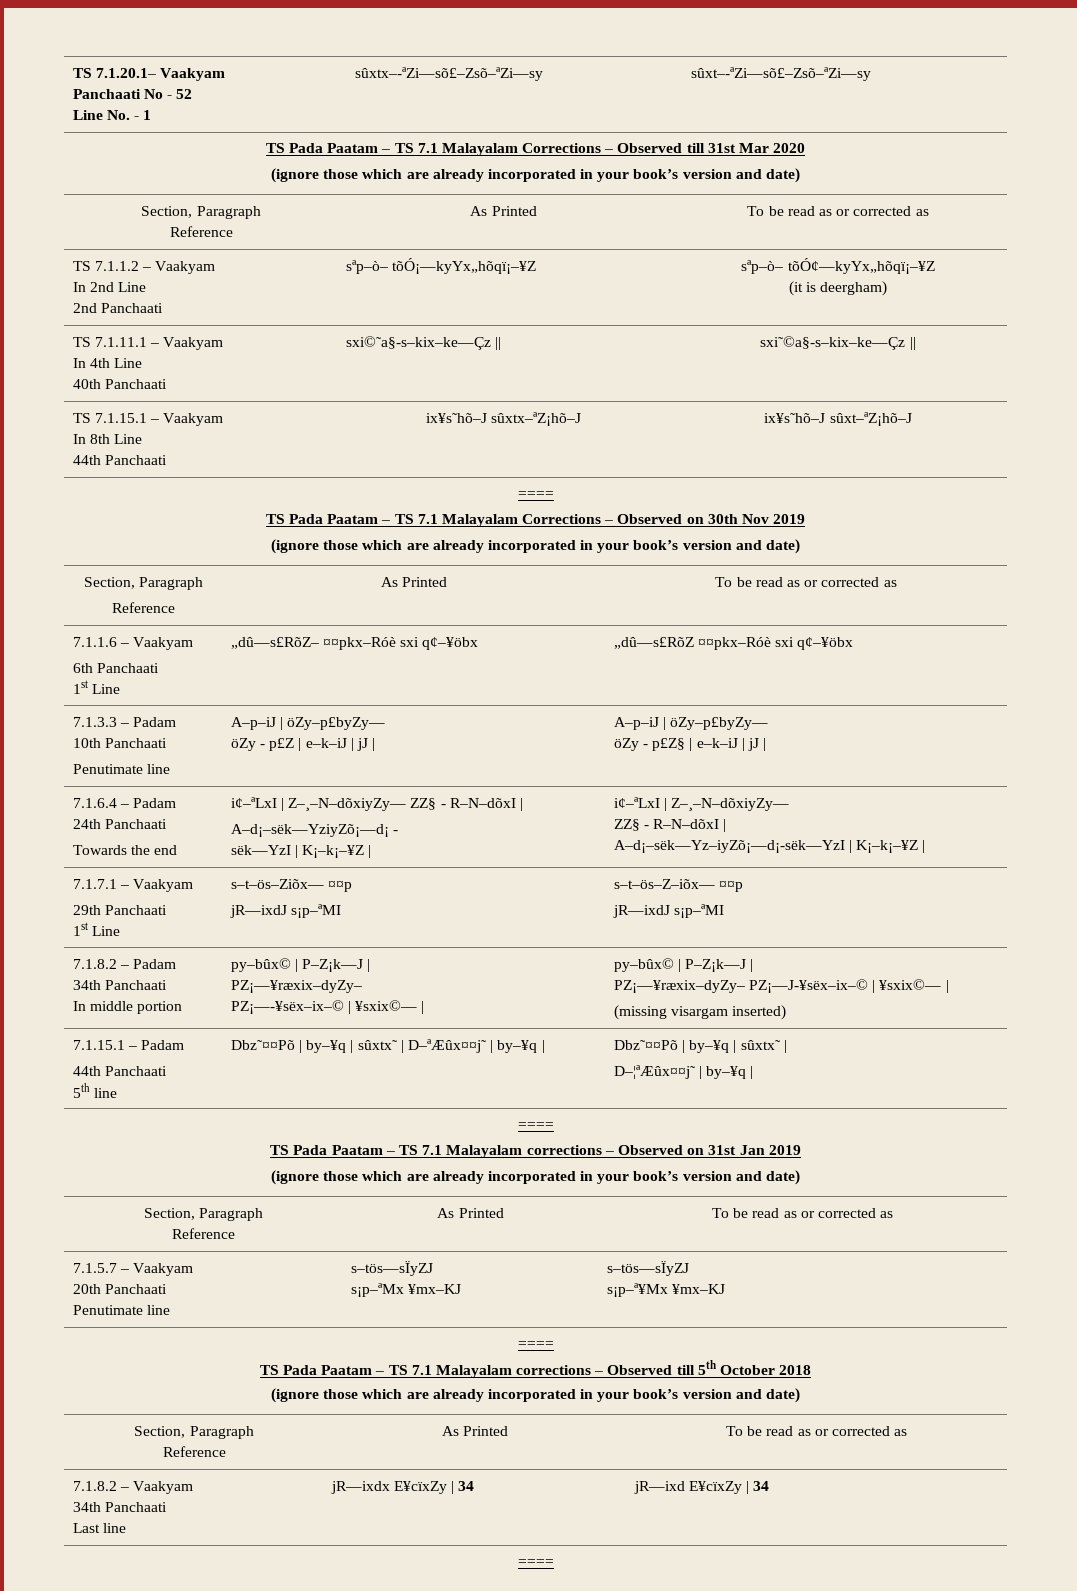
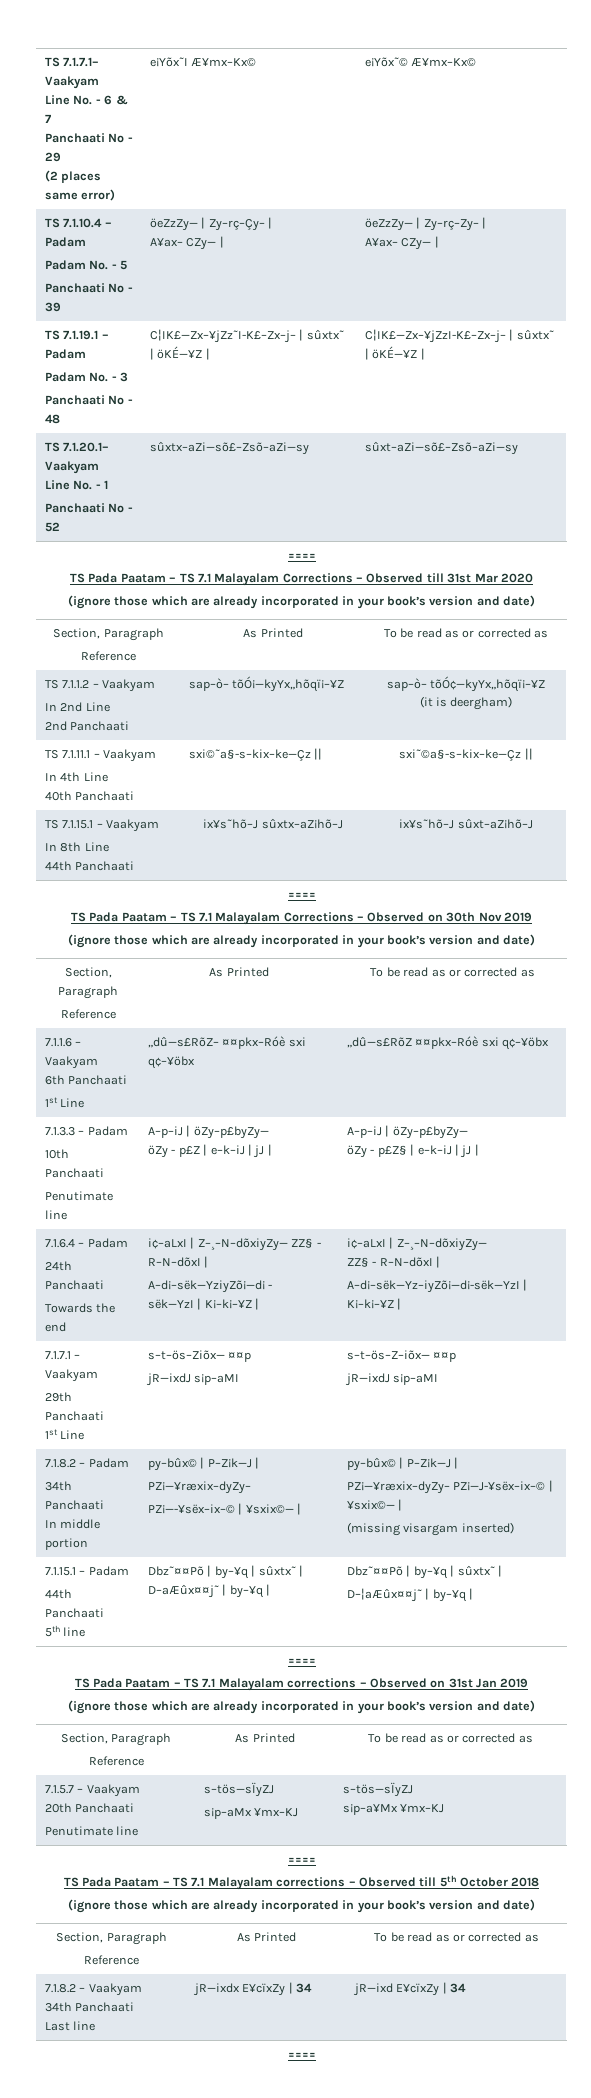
+ TS 7.1.7.1– Vaakyam
+ Line No. - 6 & 7
+ Panchaati No - 29
+ (2 places same error) | e¡Yõx˜I Æ¥mx–Kx© | e¡Yõx˜© Æ¥mx–Kx©
+ TS 7.1.10.4 – Padam
+ Padam No. - 5
+ Panchaati No - 39 | öeZzZy— | Zy–rç–Çy– |
+ A¥ax– CZy— | | öeZzZy— | Zy–rç–Zy– |
+ A¥ax– CZy— |
+ TS 7.1.19.1 – Padam
+ Padam No. - 3
+ Panchaati No - 48 | C¦IK£—Zx–¥jZz˜I-K£–Zx–j– | sûxtx˜ | öKÉ—¥Z | | C¦IK£—Zx–¥jZzI-K£–Zx–j– | sûxtx˜ | öKÉ—¥Z |
  TS 7.1.20.1– Vaakyam
- Panchaati No - 52
- Line No. - 1 | sûxtx–-ªZi—sõ£–Zsõ–ªZi—sy | sûxt–-ªZi—sõ£–Zsõ–ªZi—sy
+ Line No. - 1
+ Panchaati No - 52 | sûxtx–ªZi—sõ£–Zsõ–ªZi—sy | sûxt–ªZi—sõ£–Zsõ–ªZi—sy
+ ====

